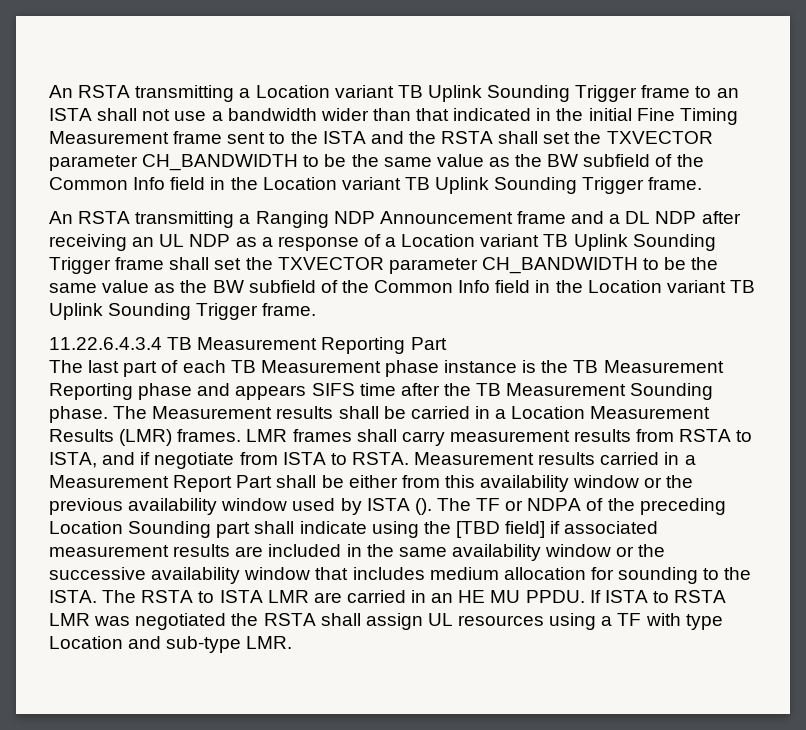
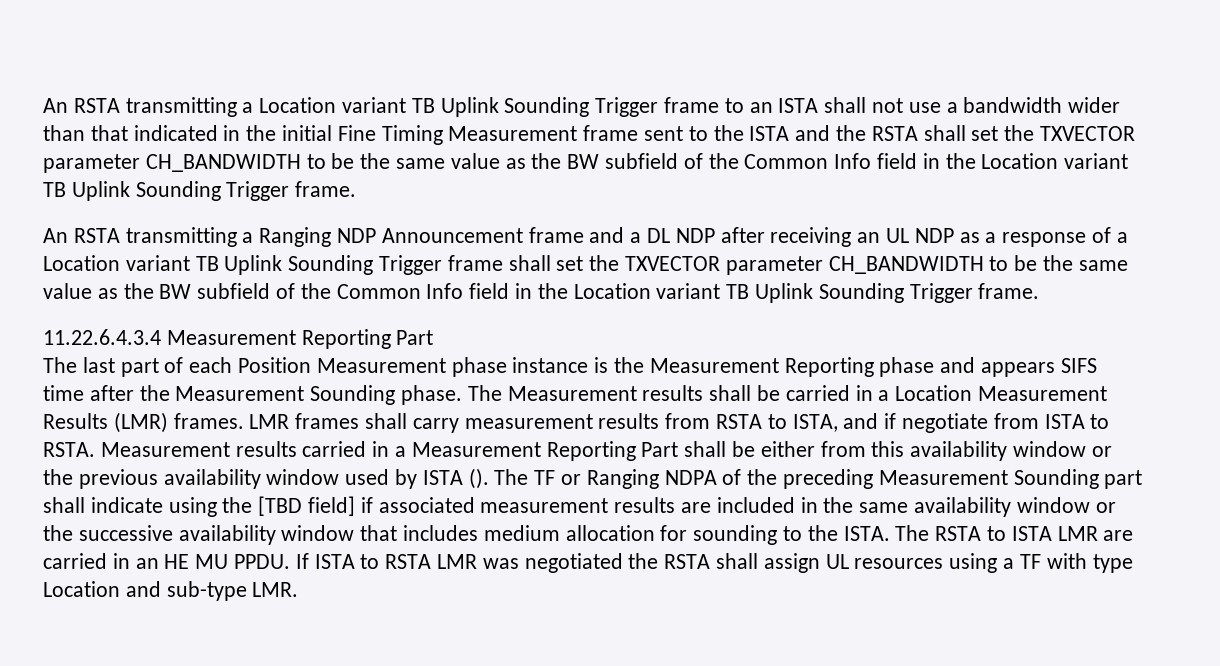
- 11.22.6.4.3.4 TB Measurement Reporting Part
+ 11.22.6.4.3.4 Measurement Reporting Part
- The last part of each TB Measurement phase instance is the TB Measurement Reporting phase and appears SIFS time after the TB Measurement Sounding phase.
+ The last part of each Position Measurement phase instance is the Measurement Reporting phase and appears SIFS time after the Measurement Sounding phase.
- Measurement results carried in a Measurement Report Part shall be either from this availability window or the previous availability window used by ISTA ().
+ Measurement results carried in a Measurement Reporting Part shall be either from this availability window or the previous availability window used by ISTA ().
- The TF or NDPA of the preceding Location Sounding part shall indicate using the [TBD field] if associated measurement results are included in the same availability window or the successive availability window that includes medium allocation for sounding to the ISTA.
+ The TF or Ranging NDPA of the preceding Measurement Sounding part shall indicate using the [TBD field] if associated measurement results are included in the same availability window or the successive availability window that includes medium allocation for sounding to the ISTA.

